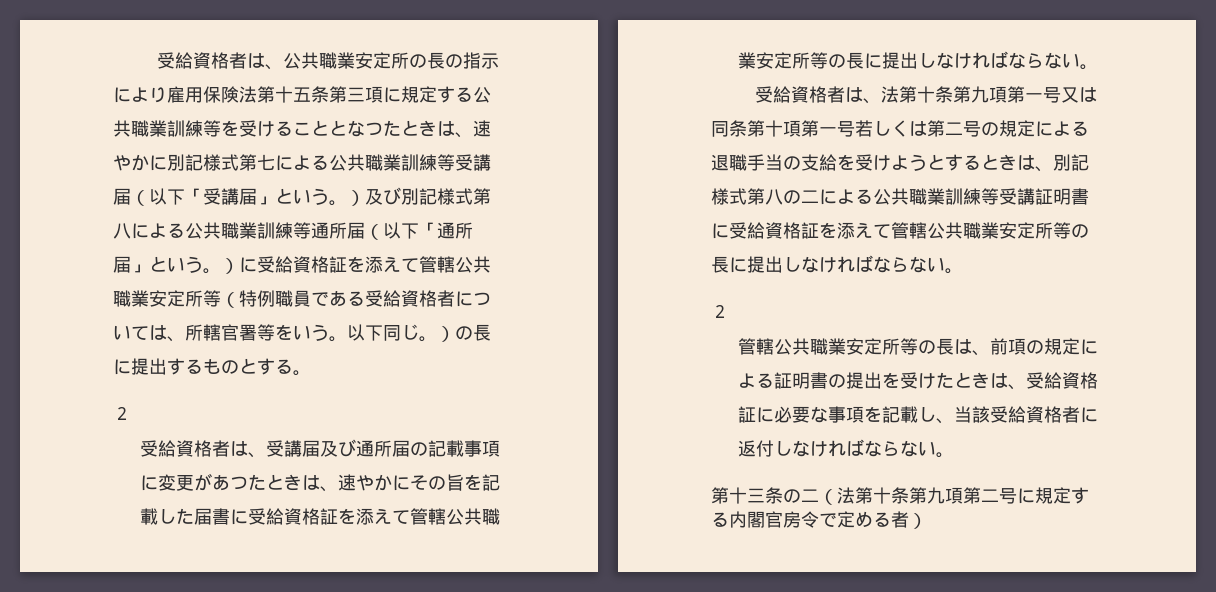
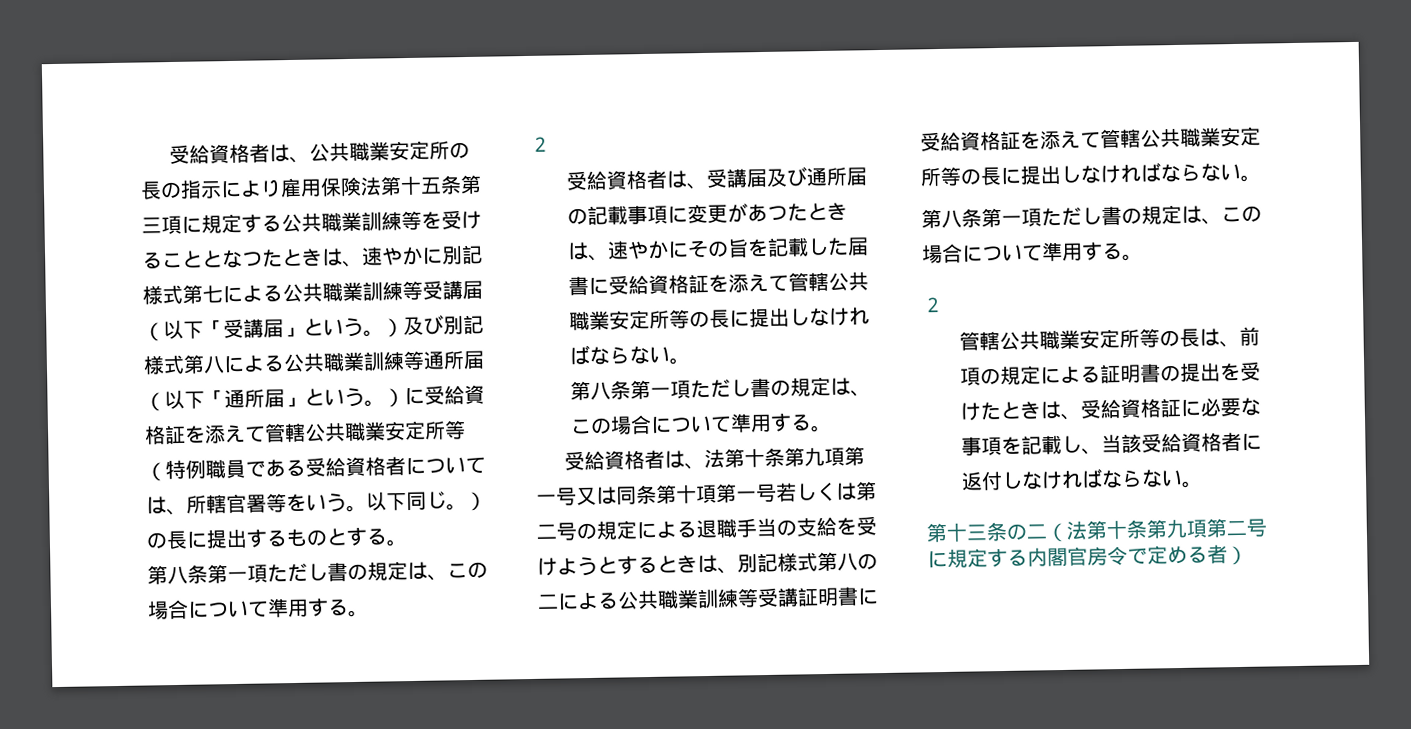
  以下同じ。）の長に提出するものとする。
+ 第八条第一項ただし書の規定は、この場合について準用する。
  受給資格者は、受講届及び通所届の記載事項に変更があつたときは、速やかにその旨を記載した届書に受給資格証を添えて管轄公共職業安定所等の長に提出しなければならない。
+ 第八条第一項ただし書の規定は、この場合について準用する。
  受給資格者は、法第十条第九項第一号又は同条第十項第一号若しくは第二号の規定による退職手当の支給を受けようとするときは、別記様式第八の二による公共職業訓練等受講証明書に受給資格証を添えて管轄公共職業安定所等の長に提出しなければならない。
+ 第八条第一項ただし書の規定は、この場合について準用する。

